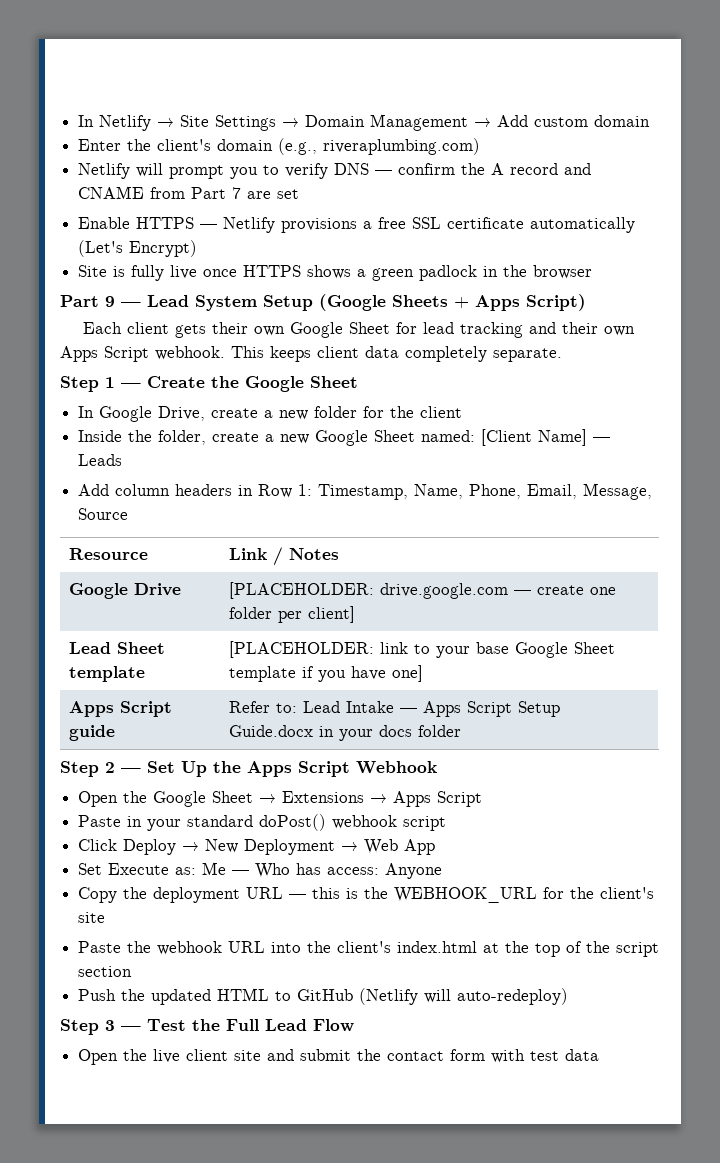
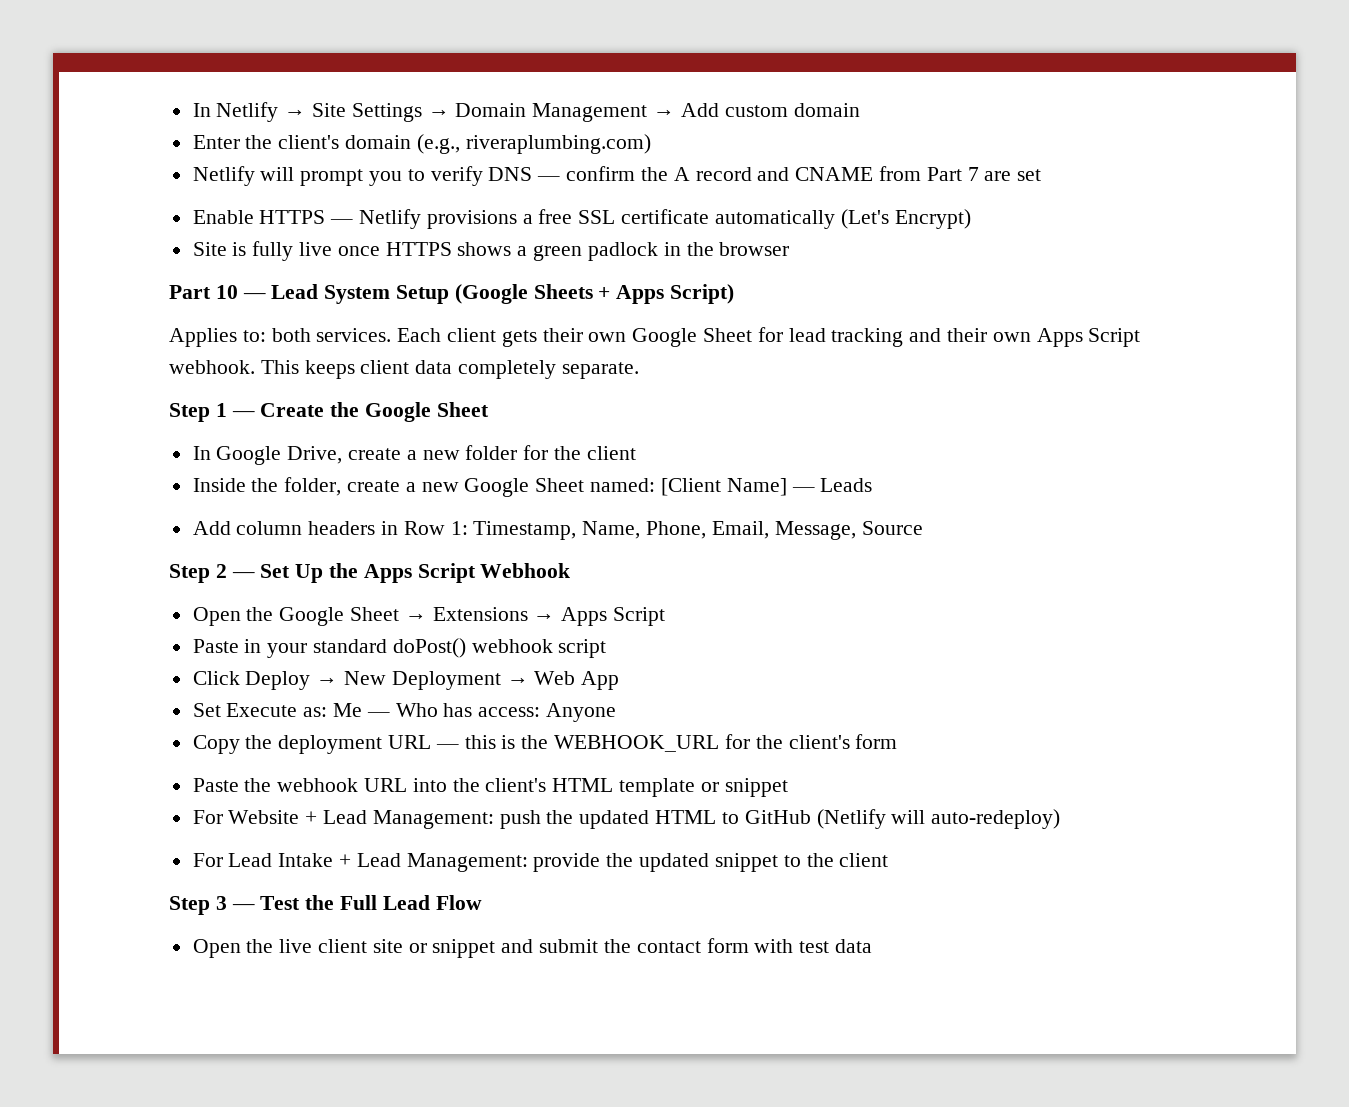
- Part 9 — Lead System Setup (Google Sheets + Apps Script)
+ Part 10 — Lead System Setup (Google Sheets + Apps Script)
+ Applies to: both services.
- Resource | Link / Notes
- Google Drive | [PLACEHOLDER: drive.google.com — create one folder per client]
- Lead Sheet template | [PLACEHOLDER: link to your base Google Sheet template if you have one]
- Apps Script guide | Refer to: Lead Intake — Apps Script Setup Guide.docx in your docs folder
- Copy the deployment URL — this is the WEBHOOK_URL for the client's site
+ Copy the deployment URL — this is the WEBHOOK_URL for the client's form
- Paste the webhook URL into the client's index.html at the top of the script section
- Push the updated HTML to GitHub (Netlify will auto-redeploy)
+ Paste the webhook URL into the client's HTML template or snippet
+ For Website + Lead Management: push the updated HTML to GitHub (Netlify will auto-redeploy)
+ For Lead Intake + Lead Management: provide the updated snippet to the client
- Open the live client site and submit the contact form with test data
+ Open the live client site or snippet and submit the contact form with test data

